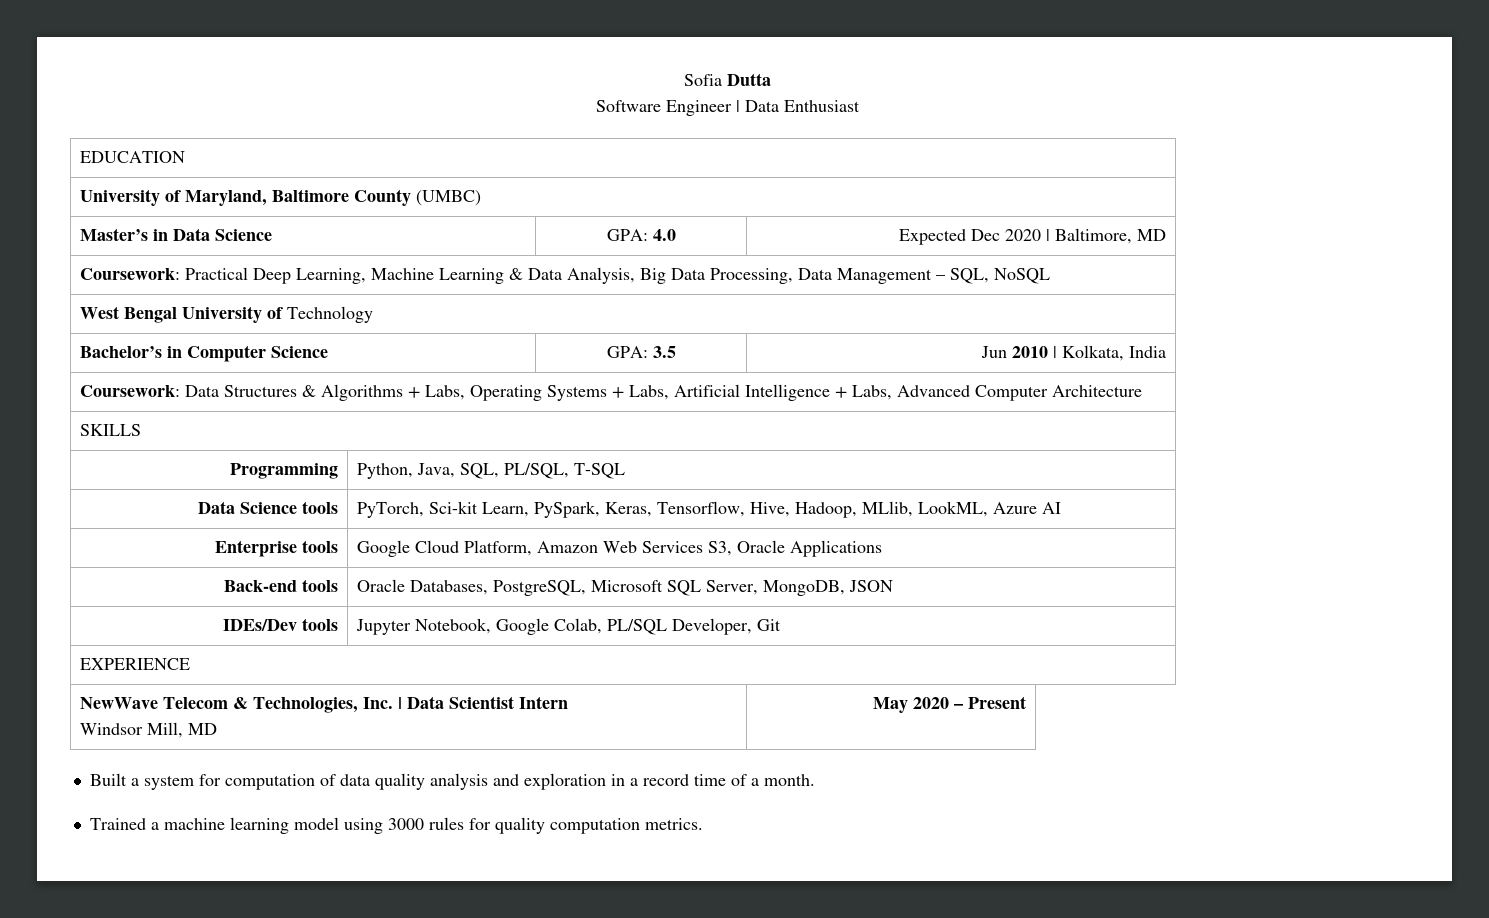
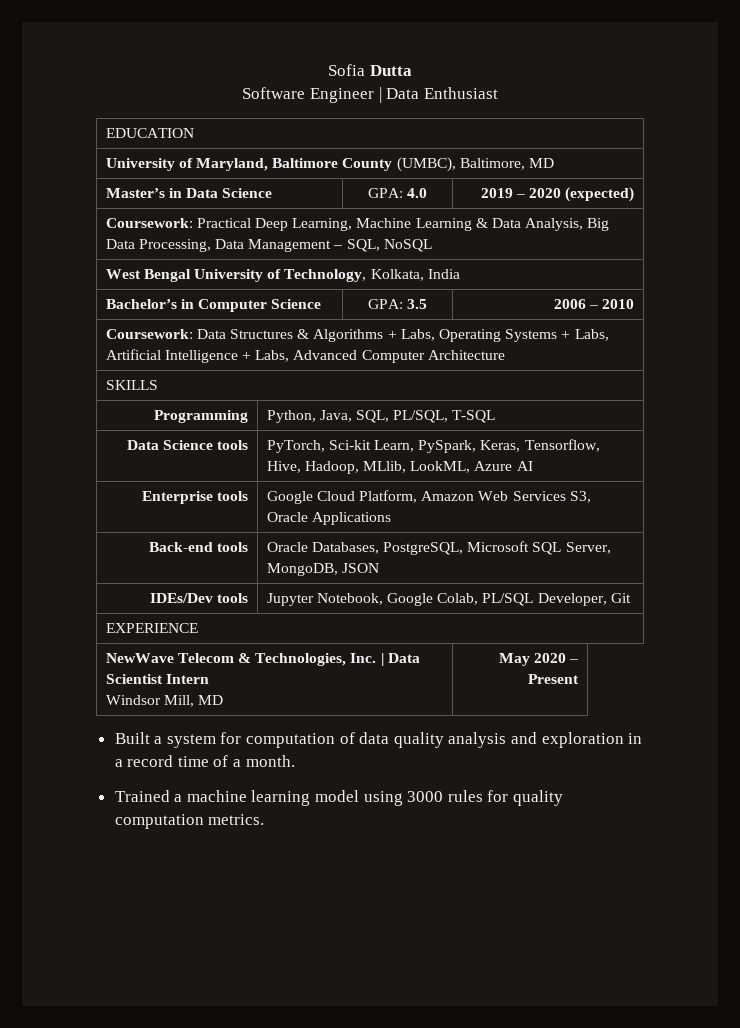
- University of Maryland, Baltimore County (UMBC)
+ University of Maryland, Baltimore County (UMBC), Baltimore, MD
- Master’s in Data Science | GPA: 4.0 | Expected Dec 2020 | Baltimore, MD
+ Master’s in Data Science | GPA: 4.0 | 2019 – 2020 (expected)
- West Bengal University of Technology
+ West Bengal University of Technology, Kolkata, India
- Bachelor’s in Computer Science | GPA: 3.5 | Jun 2010 | Kolkata, India
+ Bachelor’s in Computer Science | GPA: 3.5 | 2006 – 2010

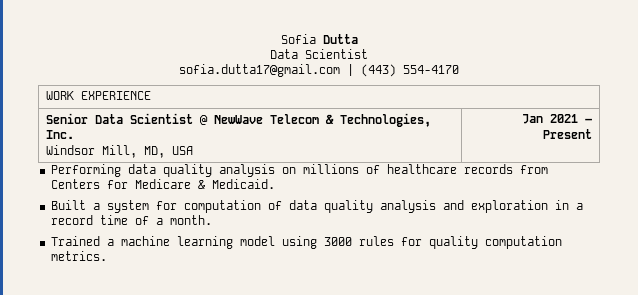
  Sofia Dutta
- Software Engineer | Data Enthusiast
- EDUCATION
- University of Maryland, Baltimore County (UMBC), Baltimore, MD
- Master’s in Data Science | GPA: 4.0 | 2019 – 2020 (expected)
- Coursework: Practical Deep Learning, Machine Learning & Data Analysis, Big Data Processing, Data Management – SQL, NoSQL
- West Bengal University of Technology, Kolkata, India
- Bachelor’s in Computer Science | GPA: 3.5 | 2006 – 2010
- Coursework: Data Structures & Algorithms + Labs, Operating Systems + Labs, Artificial Intelligence + Labs, Advanced Computer Architecture
- SKILLS
- Programming | Python, Java, SQL, PL/SQL, T-SQL
- Data Science tools | PyTorch, Sci-kit Learn, PySpark, Keras, Tensorflow, Hive, Hadoop, MLlib, LookML, Azure AI
- Enterprise tools | Google Cloud Platform, Amazon Web Services S3, Oracle Applications
- Back-end tools | Oracle Databases, PostgreSQL, Microsoft SQL Server, MongoDB, JSON
- IDEs/Dev tools | Jupyter Notebook, Google Colab, PL/SQL Developer, Git
- EXPERIENCE
- NewWave Telecom & Technologies, Inc. | Data Scientist Intern
- Windsor Mill, MD | May 2020 – Present
+ Data Scientist
+ sofia.dutta17@gmail.com | (443) 554-4170
+ WORK EXPERIENCE
+ Senior Data Scientist @ NewWave Telecom & Technologies, Inc.
+ Windsor Mill, MD, USA | Jan 2021 – Present
+ Performing data quality analysis on millions of healthcare records from Centers for Medicare & Medicaid.

